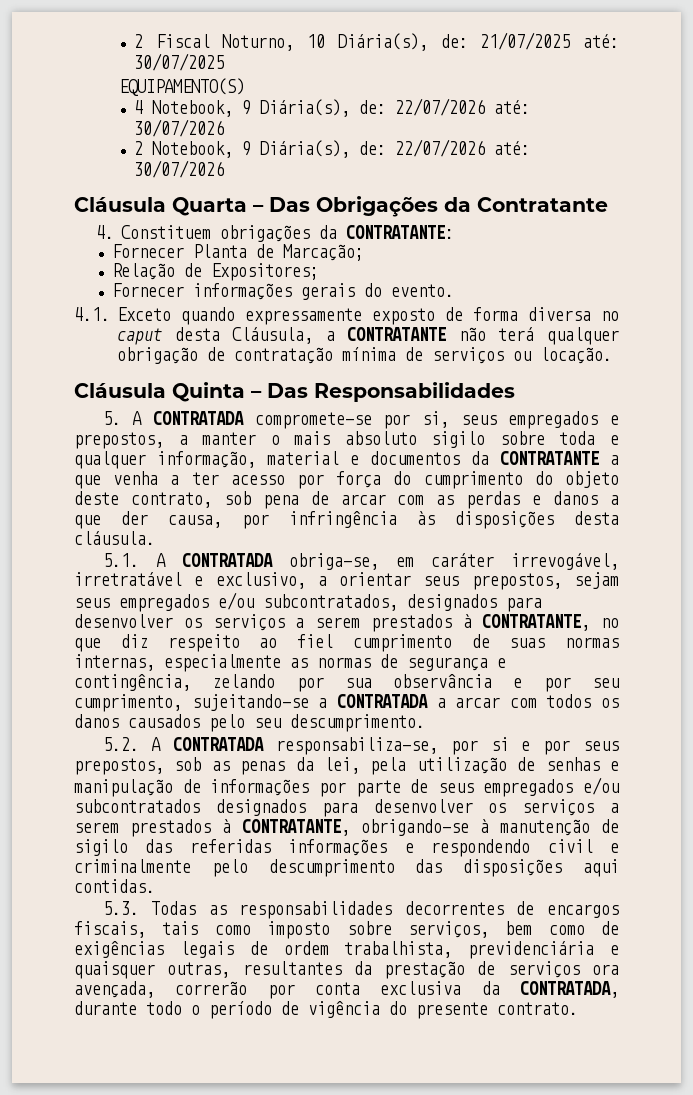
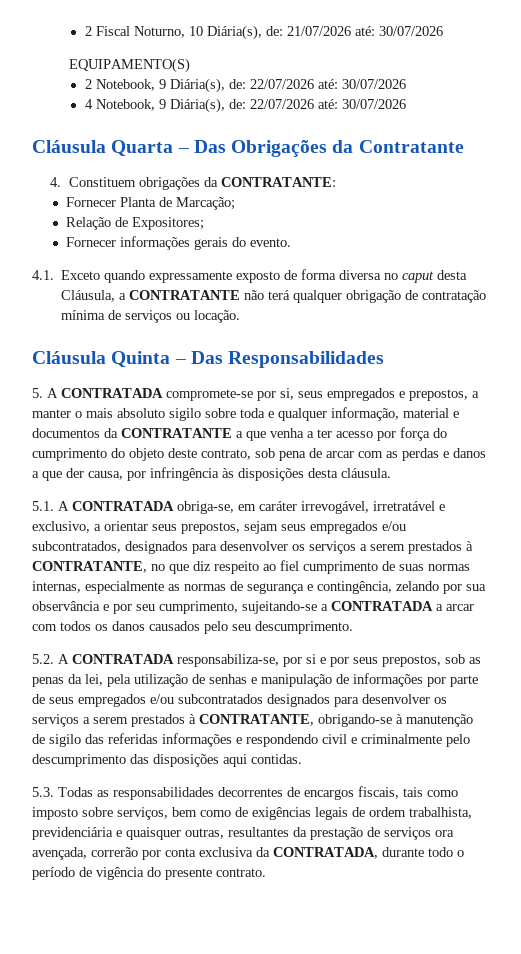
- 2 Fiscal Noturno, 10 Diária(s), de: 21/07/2025 até: 30/07/2025
+ 2 Fiscal Noturno, 10 Diária(s), de: 21/07/2026 até: 30/07/2026
+ 2 Notebook, 9 Diária(s), de: 22/07/2026 até: 30/07/2026
  4 Notebook, 9 Diária(s), de: 22/07/2026 até: 30/07/2026
- 2 Notebook, 9 Diária(s), de: 22/07/2026 até: 30/07/2026

